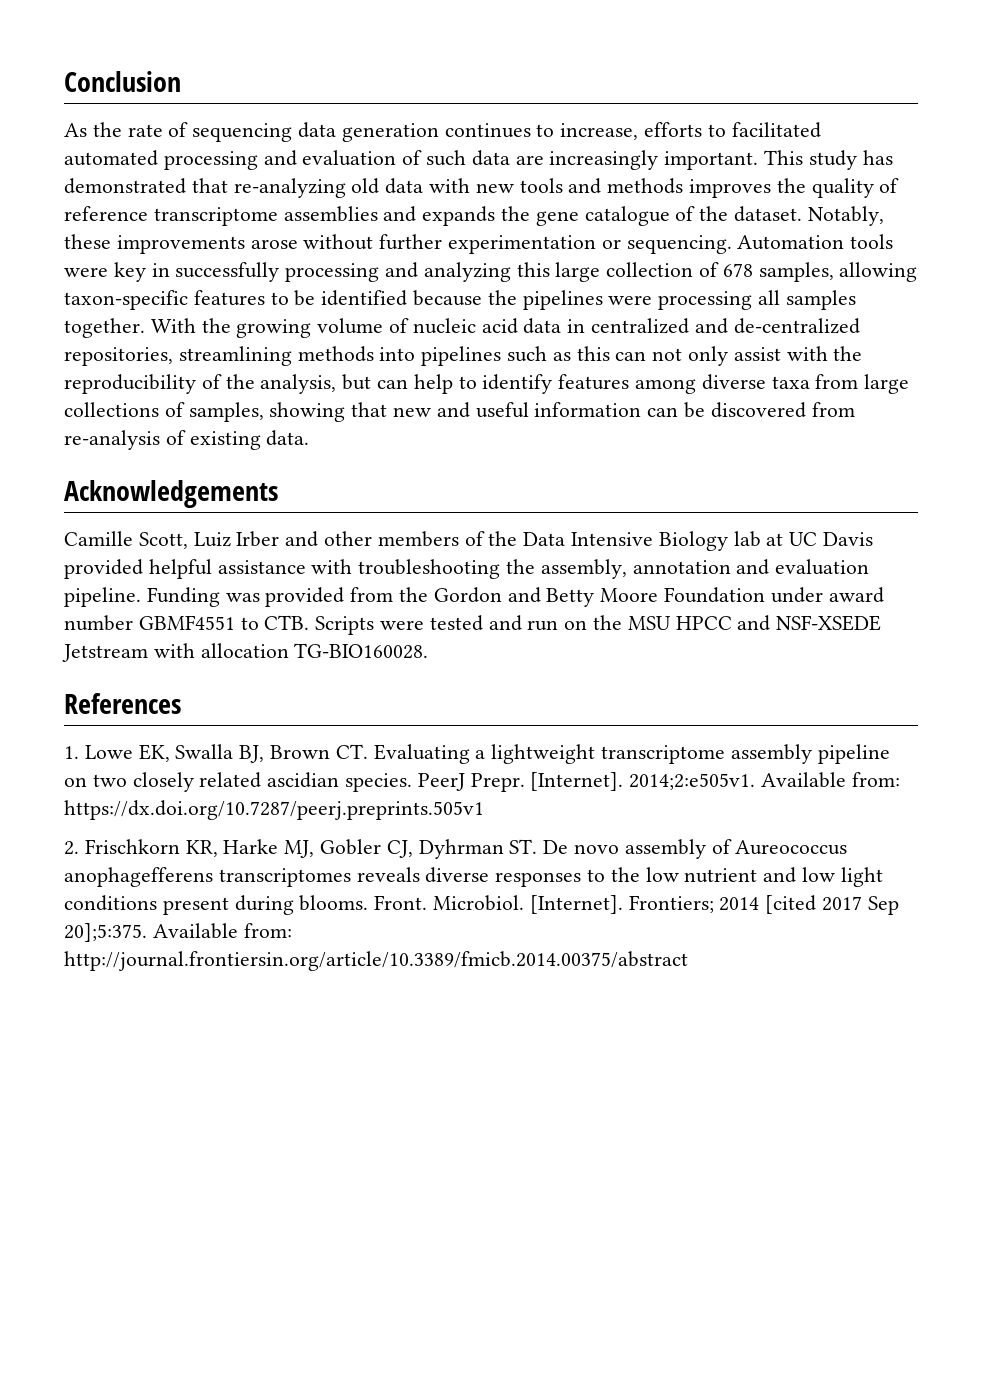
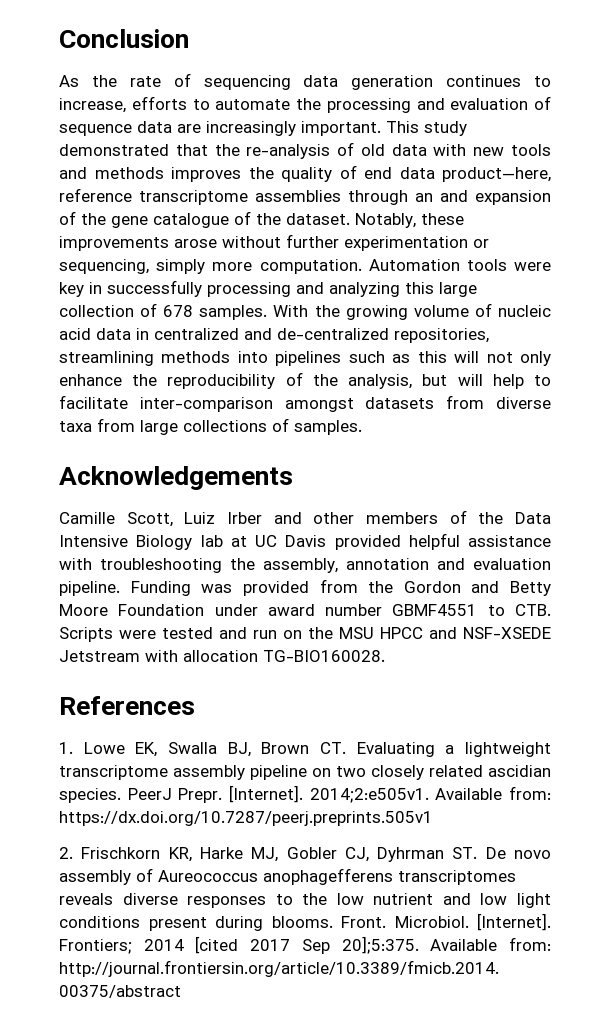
- As the rate of sequencing data generation continues to increase, efforts to facilitated automated processing and evaluation of such data are increasingly important.
+ As the rate of sequencing data generation continues to increase, efforts to automate the processing and evaluation of sequence data are increasingly important.
- This study has demonstrated that re-analyzing old data with new tools and methods improves the quality of reference transcriptome assemblies and expands the gene catalogue of the dataset.
+ This study demonstrated that the re-analysis of old data with new tools and methods improves the quality of end data product—here, reference transcriptome assemblies through an and expansion of the gene catalogue of the dataset.
- Notably, these improvements arose without further experimentation or sequencing.
+ Notably, these improvements arose without further experimentation or sequencing, simply more computation.
- Automation tools were key in successfully processing and analyzing this large collection of 678 samples, allowing taxon-specific features to be identified because the pipelines were processing all samples together.
+ Automation tools were key in successfully processing and analyzing this large collection of 678 samples.
- With the growing volume of nucleic acid data in centralized and de-centralized repositories, streamlining methods into pipelines such as this can not only assist with the reproducibility of the analysis, but can help to identify features among diverse taxa from large collections of samples, showing that new and useful information can be discovered from re-analysis of existing data.
+ With the growing volume of nucleic acid data in centralized and de-centralized repositories, streamlining methods into pipelines such as this will not only enhance the reproducibility of the analysis, but will help to facilitate inter-comparison amongst datasets from diverse taxa from large collections of samples.

